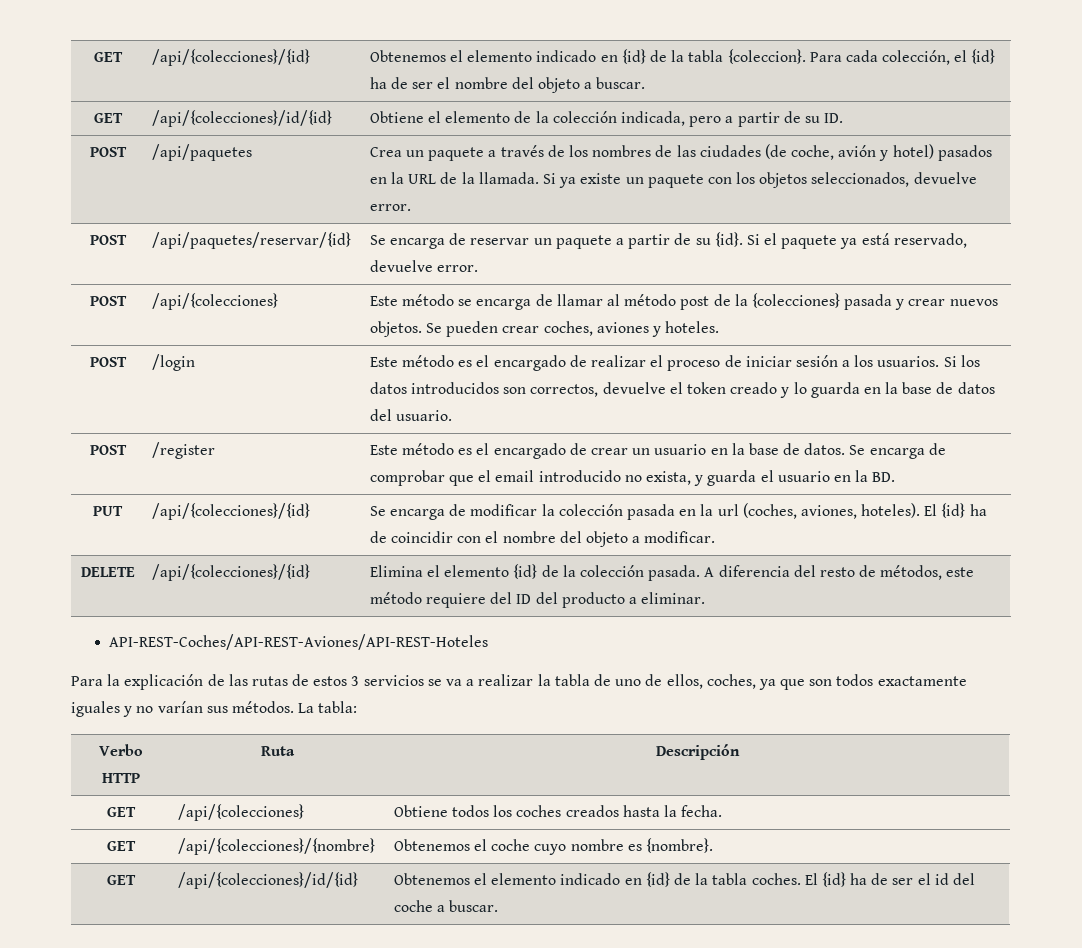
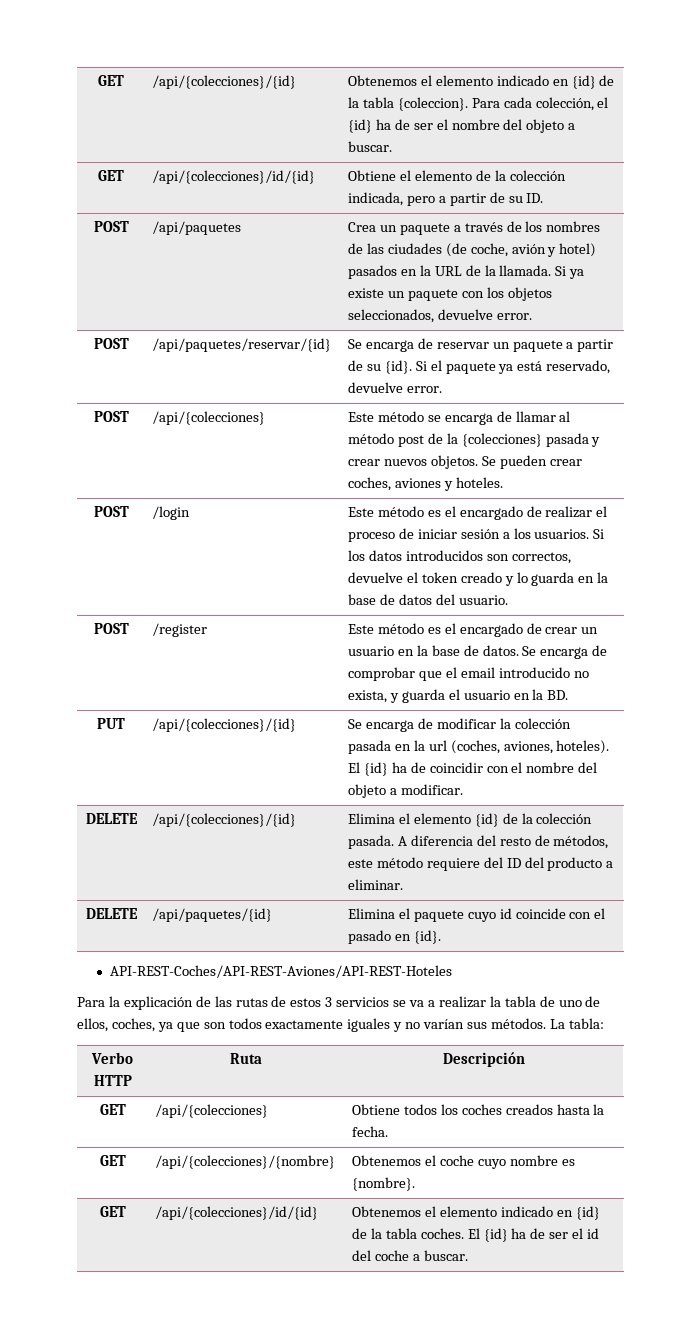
+ DELETE | /api/paquetes/{id} | Elimina el paquete cuyo id coincide con el pasado en {id}.

